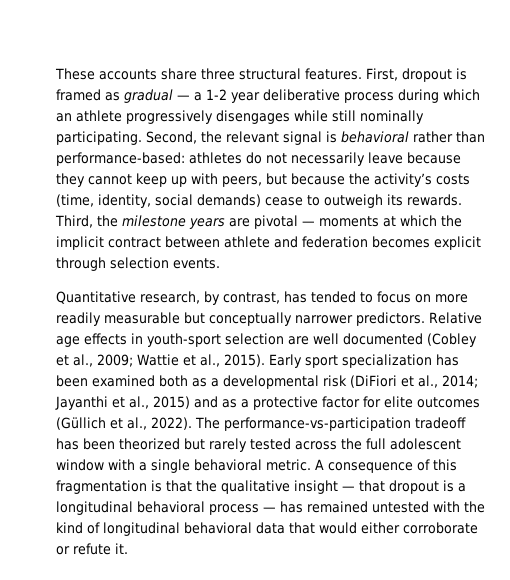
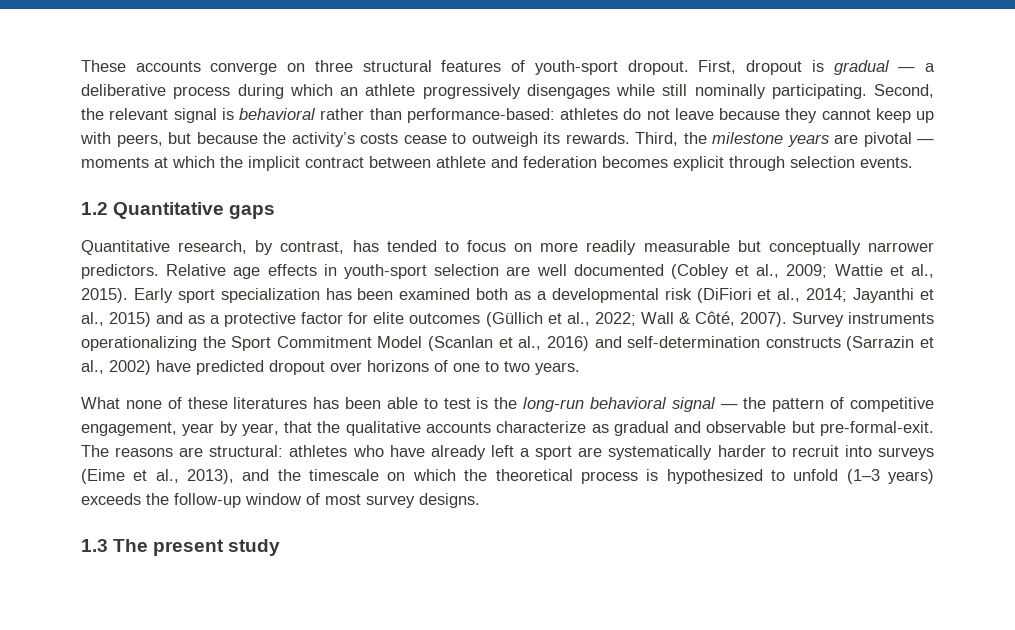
- These accounts share three structural features.
+ These accounts converge on three structural features of youth-sport dropout.
- First, dropout is framed as gradual — a 1-2 year deliberative process during which an athlete progressively disengages while still nominally participating.
+ First, dropout is gradual — a deliberative process during which an athlete progressively disengages while still nominally participating.
- Second, the relevant signal is behavioral rather than performance-based: athletes do not necessarily leave because they cannot keep up with peers, but because the activity’s costs (time, identity, social demands) cease to outweigh its rewards.
+ Second, the relevant signal is behavioral rather than performance-based: athletes do not leave because they cannot keep up with peers, but because the activity’s costs cease to outweigh its rewards.
+ 1.2 Quantitative gaps
- Early sport specialization has been examined both as a developmental risk (DiFiori et al., 2014; Jayanthi et al., 2015) and as a protective factor for elite outcomes (Güllich et al., 2022). The performance-vs-participation tradeoff has been theorized but rarely tested across the full adolescent window with a single behavioral metric. A consequence of this fragmentation is that the qualitative insight — that dropout is a longitudinal behavioral process — has remained untested with the kind of longitudinal behavioral data that would either corroborate or refute it.
+ Early sport specialization has been examined both as a developmental risk (DiFiori et al., 2014; Jayanthi et al., 2015) and as a protective factor for elite outcomes (Güllich et al., 2022; Wall & Côté, 2007). Survey instruments operationalizing the Sport Commitment Model (Scanlan et al., 2016) and self-determination constructs (Sarrazin et al., 2002) have predicted dropout over horizons of one to two years.
+ What none of these literatures has been able to test is the long-run behavioral signal — the pattern of competitive engagement, year by year, that the qualitative accounts characterize as gradual and observable but pre-formal-exit. The reasons are structural: athletes who have already left a sport are systematically harder to recruit into surveys (Eime et al., 2013), and the timescale on which the theoretical process is hypothesized to unfold (1–3 years) exceeds the follow-up window of most survey designs.
+ 1.3 The present study

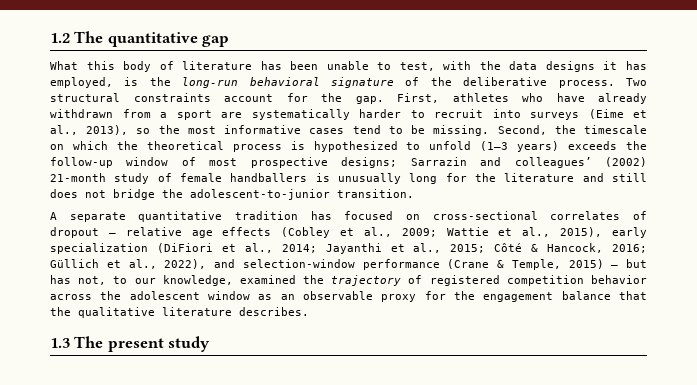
- These accounts converge on three structural features of youth-sport dropout. First, dropout is gradual — a deliberative process during which an athlete progressively disengages while still nominally participating. Second, the relevant signal is behavioral rather than performance-based: athletes do not leave because they cannot keep up with peers, but because the activity’s costs cease to outweigh its rewards. Third, the milestone years are pivotal — moments at which the implicit contract between athlete and federation becomes explicit through selection events.
- 1.2 Quantitative gaps
- Quantitative research, by contrast, has tended to focus on more readily measurable but conceptually narrower predictors. Relative age effects in youth-sport selection are well documented (Cobley et al., 2009; Wattie et al., 2015). Early sport specialization has been examined both as a developmental risk (DiFiori et al., 2014; Jayanthi et al., 2015) and as a protective factor for elite outcomes (Güllich et al., 2022; Wall & Côté, 2007). Survey instruments operationalizing the Sport Commitment Model (Scanlan et al., 2016) and self-determination constructs (Sarrazin et al., 2002) have predicted dropout over horizons of one to two years.
- What none of these literatures has been able to test is the long-run behavioral signal — the pattern of competitive engagement, year by year, that the qualitative accounts characterize as gradual and observable but pre-formal-exit. The reasons are structural: athletes who have already left a sport are systematically harder to recruit into surveys (Eime et al., 2013), and the timescale on which the theoretical process is hypothesized to unfold (1–3 years) exceeds the follow-up window of most survey designs.
+ 1.2 The quantitative gap
+ What this body of literature has been unable to test, with the data designs it has employed, is the long-run behavioral signature of the deliberative process. Two structural constraints account for the gap. First, athletes who have already withdrawn from a sport are systematically harder to recruit into surveys (Eime et al., 2013), so the most informative cases tend to be missing. Second, the timescale on which the theoretical process is hypothesized to unfold (1–3 years) exceeds the follow-up window of most prospective designs; Sarrazin and colleagues’ (2002) 21-month study of female handballers is unusually long for the literature and still does not bridge the adolescent-to-junior transition.
+ A separate quantitative tradition has focused on cross-sectional correlates of dropout — relative age effects (Cobley et al., 2009; Wattie et al., 2015), early specialization (DiFiori et al., 2014; Jayanthi et al., 2015; Côté & Hancock, 2016; Güllich et al., 2022), and selection-window performance (Crane & Temple, 2015) — but has not, to our knowledge, examined the trajectory of registered competition behavior across the adolescent window as an observable proxy for the engagement balance that the qualitative literature describes.

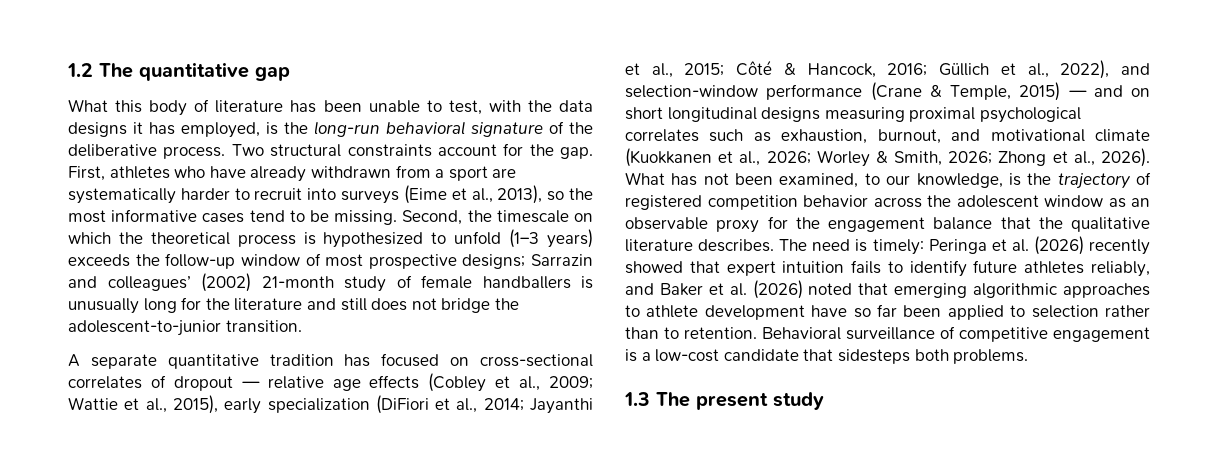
- Güllich et al., 2022), and selection-window performance (Crane & Temple, 2015) — but has not, to our knowledge, examined the trajectory of registered competition behavior across the adolescent window as an observable proxy for the engagement balance that the qualitative literature describes.
+ Güllich et al., 2022), and selection-window performance (Crane & Temple, 2015) — and on short longitudinal designs measuring proximal psychological correlates such as exhaustion, burnout, and motivational climate (Kuokkanen et al., 2026; Worley & Smith, 2026; Zhong et al., 2026). What has not been examined, to our knowledge, is the trajectory of registered competition behavior across the adolescent window as an observable proxy for the engagement balance that the qualitative literature describes. The need is timely: Peringa et al. (2026) recently showed that expert intuition fails to identify future athletes reliably, and Baker et al. (2026) noted that emerging algorithmic approaches to athlete development have so far been applied to selection rather than to retention. Behavioral surveillance of competitive engagement is a low-cost candidate that sidesteps both problems.

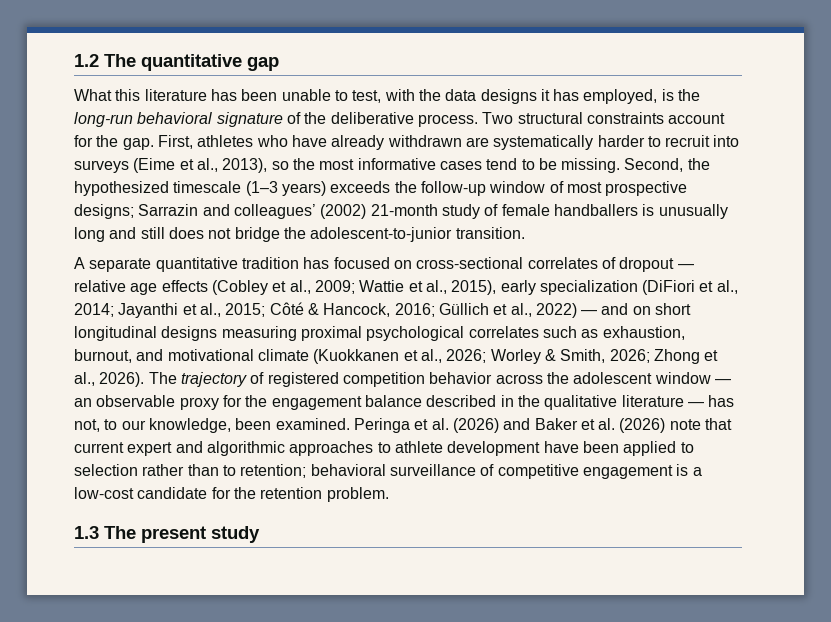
- What this body of literature has been unable to test, with the data designs it has employed, is the long-run behavioral signature of the deliberative process.
+ What this literature has been unable to test, with the data designs it has employed, is the long-run behavioral signature of the deliberative process.
- First, athletes who have already withdrawn from a sport are systematically harder to recruit into surveys (Eime et al., 2013), so the most informative cases tend to be missing.
+ First, athletes who have already withdrawn are systematically harder to recruit into surveys (Eime et al., 2013), so the most informative cases tend to be missing.
- Second, the timescale on which the theoretical process is hypothesized to unfold (1–3 years) exceeds the follow-up window of most prospective designs; Sarrazin and colleagues’ (2002) 21-month study of female handballers is unusually long for the literature and still does not bridge the adolescent-to-junior transition.
+ Second, the hypothesized timescale (1–3 years) exceeds the follow-up window of most prospective designs; Sarrazin and colleagues’ (2002) 21-month study of female handballers is unusually long and still does not bridge the adolescent-to-junior transition.
- Güllich et al., 2022), and selection-window performance (Crane & Temple, 2015) — and on short longitudinal designs measuring proximal psychological correlates such as exhaustion, burnout, and motivational climate (Kuokkanen et al., 2026;
+ Güllich et al., 2022) — and on short longitudinal designs measuring proximal psychological correlates such as exhaustion, burnout, and motivational climate (Kuokkanen et al., 2026;
- What has not been examined, to our knowledge, is the trajectory of registered competition behavior across the adolescent window as an observable proxy for the engagement balance that the qualitative literature describes. The need is timely: Peringa et al. (2026) recently showed that expert intuition fails to identify future athletes reliably, and Baker et al. (2026) noted that emerging algorithmic approaches to athlete development have so far been applied to selection rather than to retention. Behavioral surveillance of competitive engagement is a low-cost candidate that sidesteps both problems.
+ The trajectory of registered competition behavior across the adolescent window — an observable proxy for the engagement balance described in the qualitative literature — has not, to our knowledge, been examined. Peringa et al. (2026) and Baker et al. (2026) note that current expert and algorithmic approaches to athlete development have been applied to selection rather than to retention; behavioral surveillance of competitive engagement is a low-cost candidate for the retention problem.

